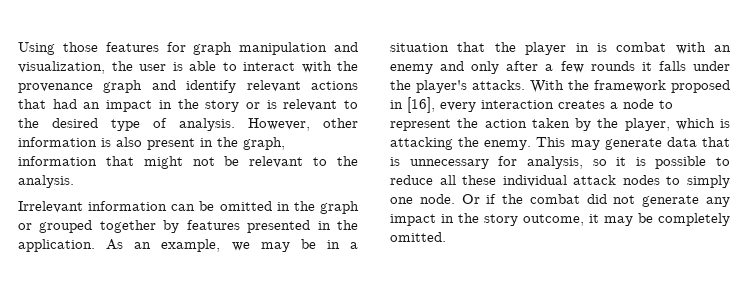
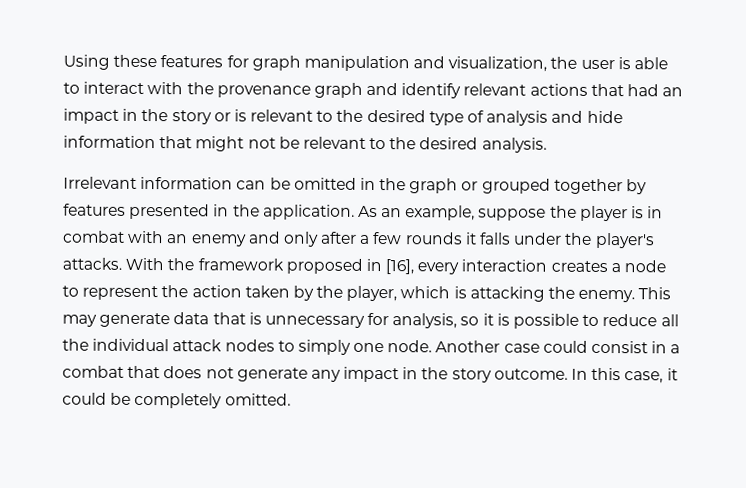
- Using those features for graph manipulation and visualization, the user is able to interact with the provenance graph and identify relevant actions that had an impact in the story or is relevant to the desired type of analysis. However, other information is also present in the graph, information that might not be relevant to the analysis.
+ Using these features for graph manipulation and visualization, the user is able to interact with the provenance graph and identify relevant actions that had an impact in the story or is relevant to the desired type of analysis and hide information that might not be relevant to the desired analysis.
- As an example, we may be in a situation that the player in is combat with an enemy and only after a few rounds it falls under the player's attacks.
+ As an example, suppose the player is in combat with an enemy and only after a few rounds it falls under the player's attacks.
- This may generate data that is unnecessary for analysis, so it is possible to reduce all these individual attack nodes to simply one node.
+ This may generate data that is unnecessary for analysis, so it is possible to reduce all the individual attack nodes to simply one node.
- Or if the combat did not generate any impact in the story outcome, it may be completely omitted.
+ Another case could consist in a combat that does not generate any impact in the story outcome. In this case, it could be completely omitted.

